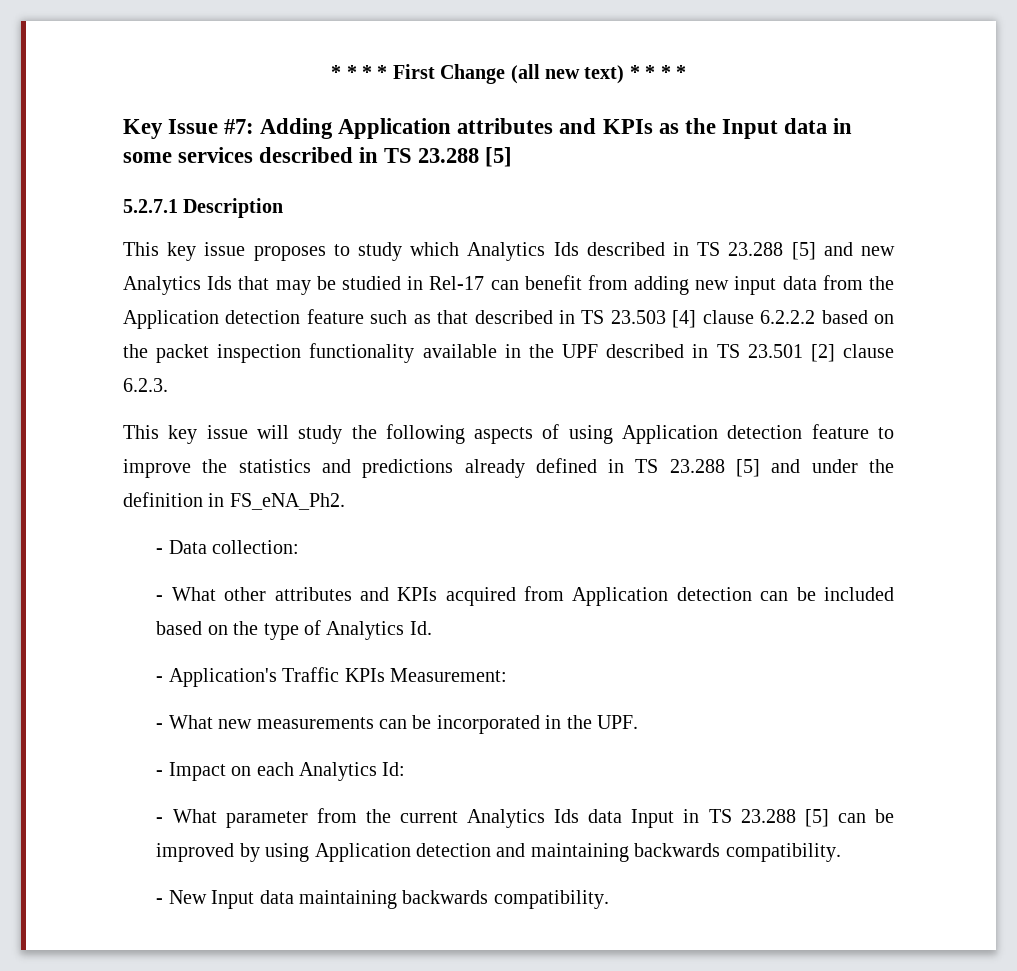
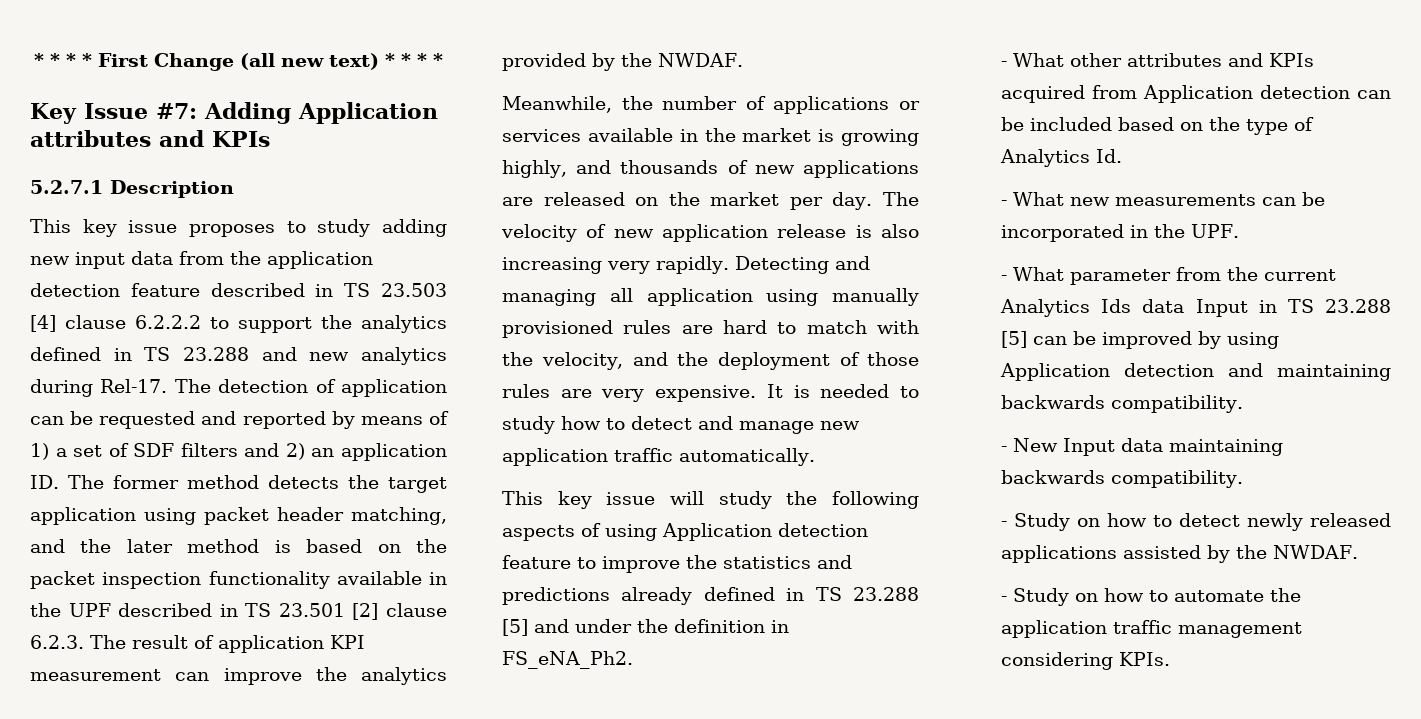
- Key Issue #7: Adding Application attributes and KPIs as the Input data in some services described in TS 23.288 [5]
+ Key Issue #7: Adding Application attributes and KPIs
- This key issue proposes to study which Analytics Ids described in TS 23.288 [5] and new Analytics Ids that may be studied in Rel-17 can benefit from adding new input data from the Application detection feature such as that described in TS 23.503 [4] clause 6.2.2.2 based on the packet inspection functionality available in the UPF described in TS 23.501 [2] clause 6.2.3.
+ This key issue proposes to study adding new input data from the application detection feature described in TS 23.503 [4] clause 6.2.2.2 to support the analytics defined in TS 23.288 and new analytics during Rel-17. The detection of application can be requested and reported by means of 1) a set of SDF filters and 2) an application ID. The former method detects the target application using packet header matching, and the later method is based on the packet inspection functionality available in the UPF described in TS 23.501 [2] clause 6.2.3. The result of application KPI measurement can improve the analytics provided by the NWDAF.
+ Meanwhile, the number of applications or services available in the market is growing highly, and thousands of new applications are released on the market per day. The velocity of new application release is also increasing very rapidly. Detecting and managing all application using manually provisioned rules are hard to match with the velocity, and the deployment of those rules are very expensive. It is needed to study how to detect and manage new application traffic automatically.
- - Data collection:
- - Application's Traffic KPIs Measurement:
- - Impact on each Analytics Id:
+ - Study on how to detect newly released applications assisted by the NWDAF.
+ - Study on how to automate the application traffic management considering KPIs.

